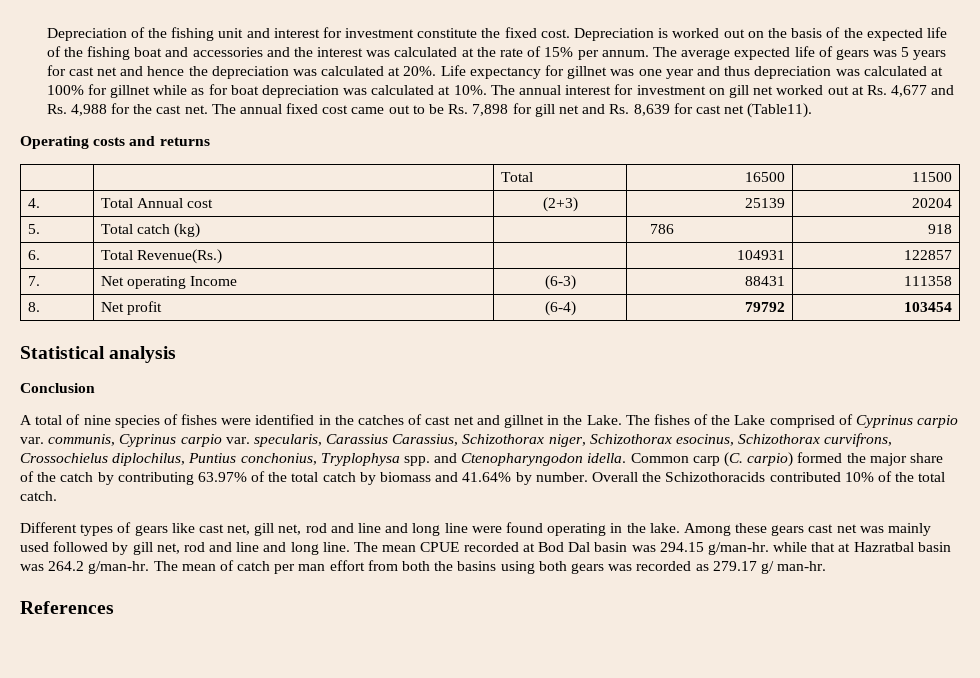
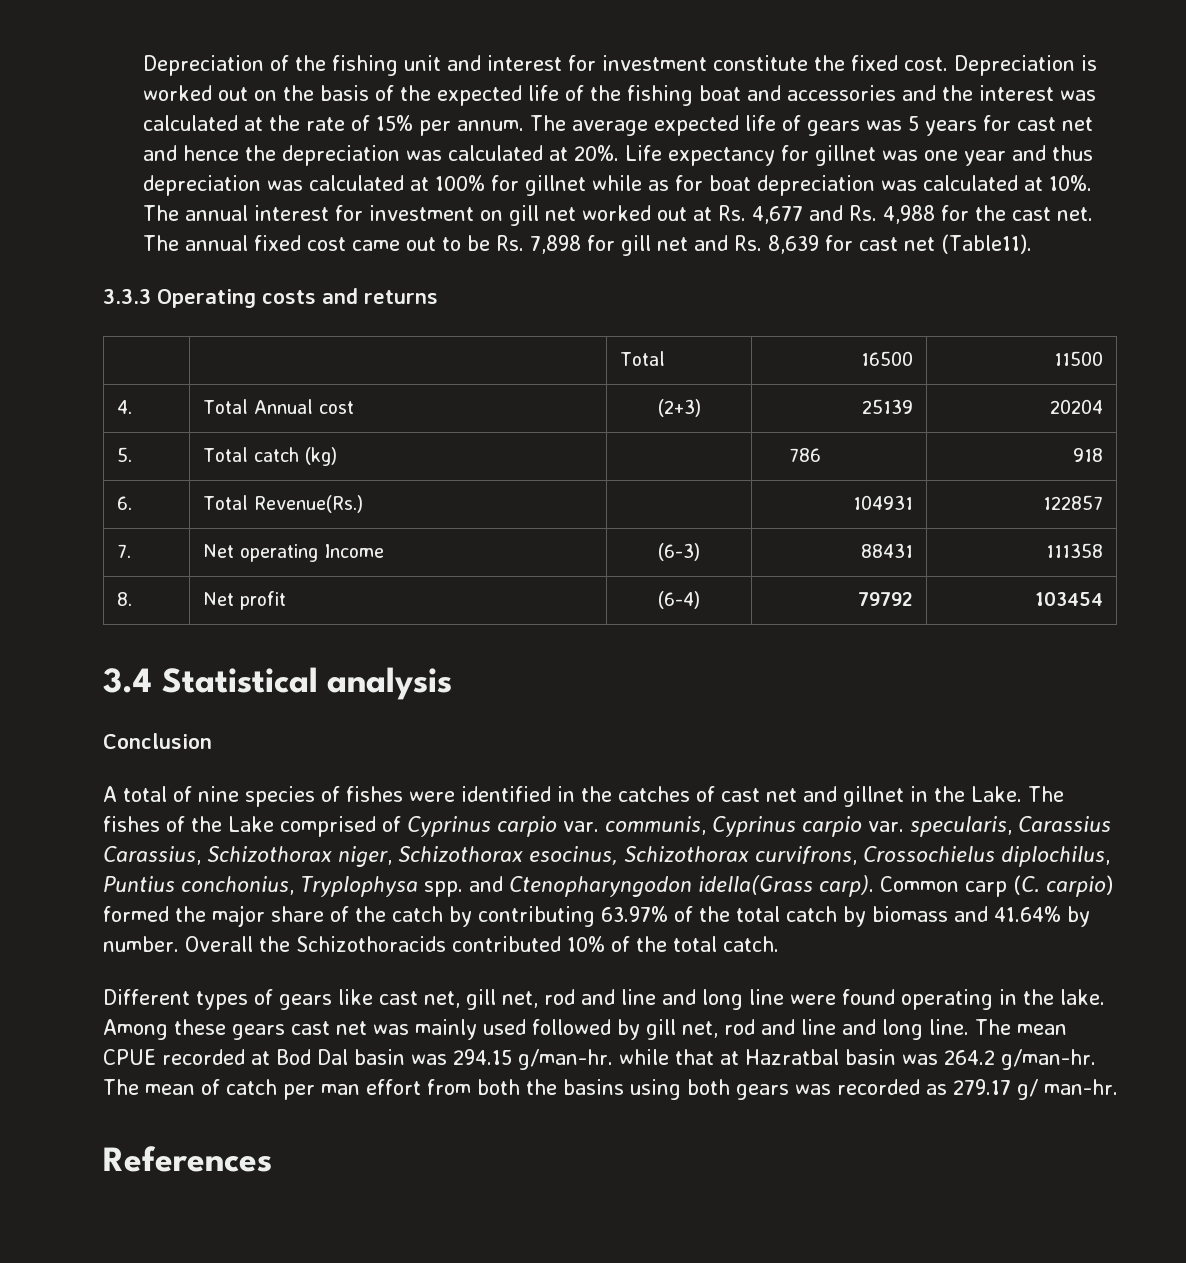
- Operating costs and returns
+ 3.3.3 Operating costs and returns
- Statistical analysis
+ 3.4 Statistical analysis
- The fishes of the Lake comprised of Cyprinus carpio var. communis, Cyprinus carpio var. specularis, Carassius Carassius, Schizothorax niger, Schizothorax esocinus, Schizothorax curvifrons, Crossochielus diplochilus, Puntius conchonius, Tryplophysa spp. and Ctenopharyngodon idella.
+ The fishes of the Lake comprised of Cyprinus carpio var. communis, Cyprinus carpio var. specularis, Carassius Carassius, Schizothorax niger, Schizothorax esocinus, Schizothorax curvifrons, Crossochielus diplochilus, Puntius conchonius, Tryplophysa spp. and Ctenopharyngodon idella(Grass carp).

